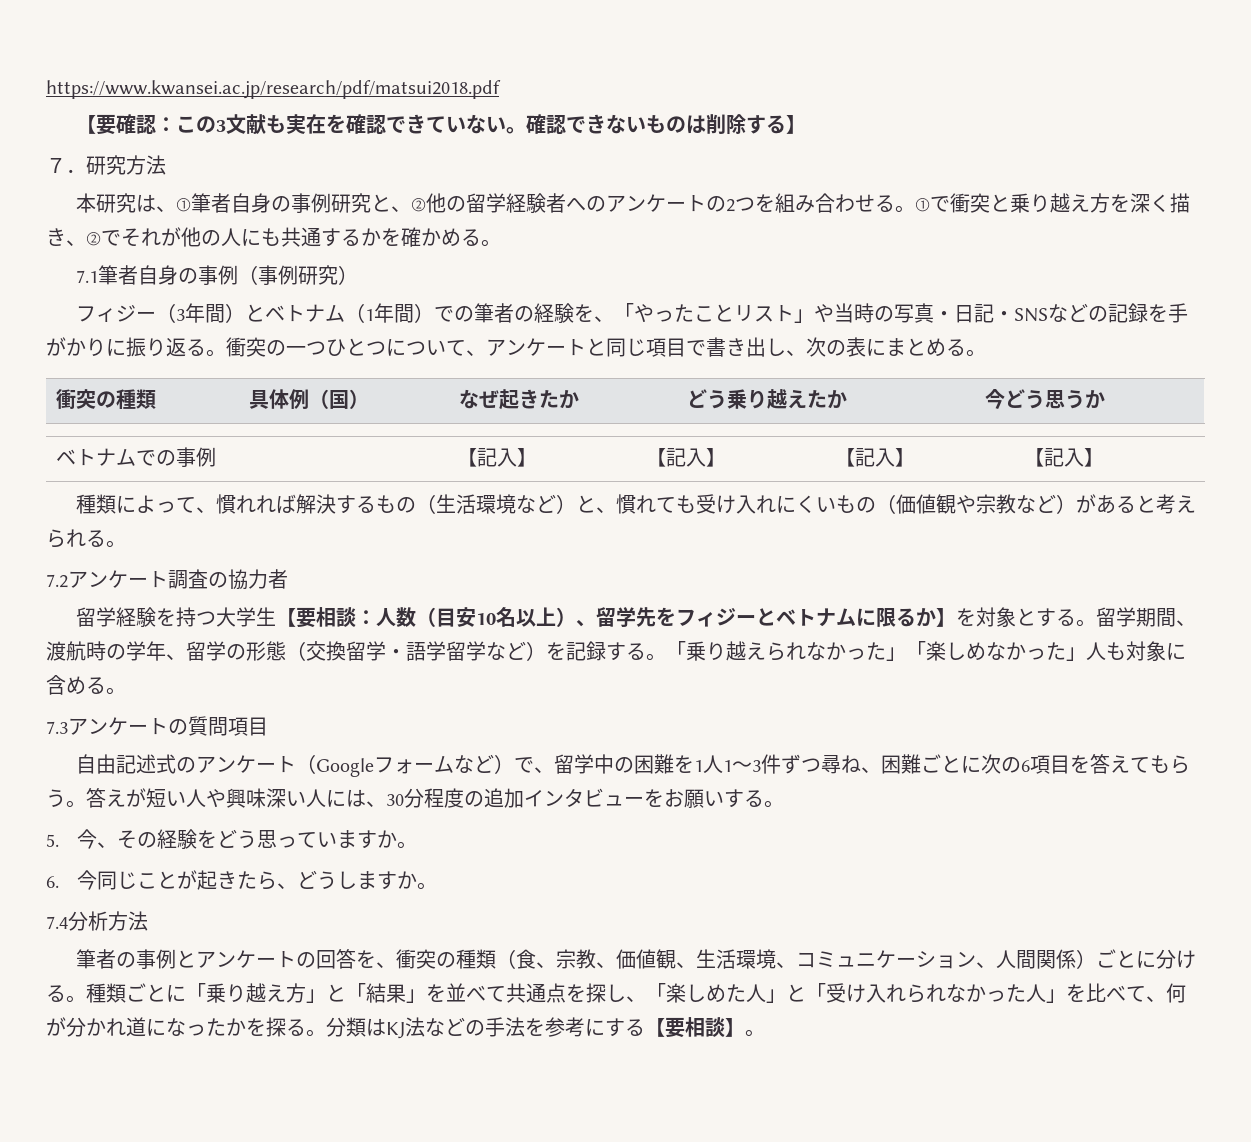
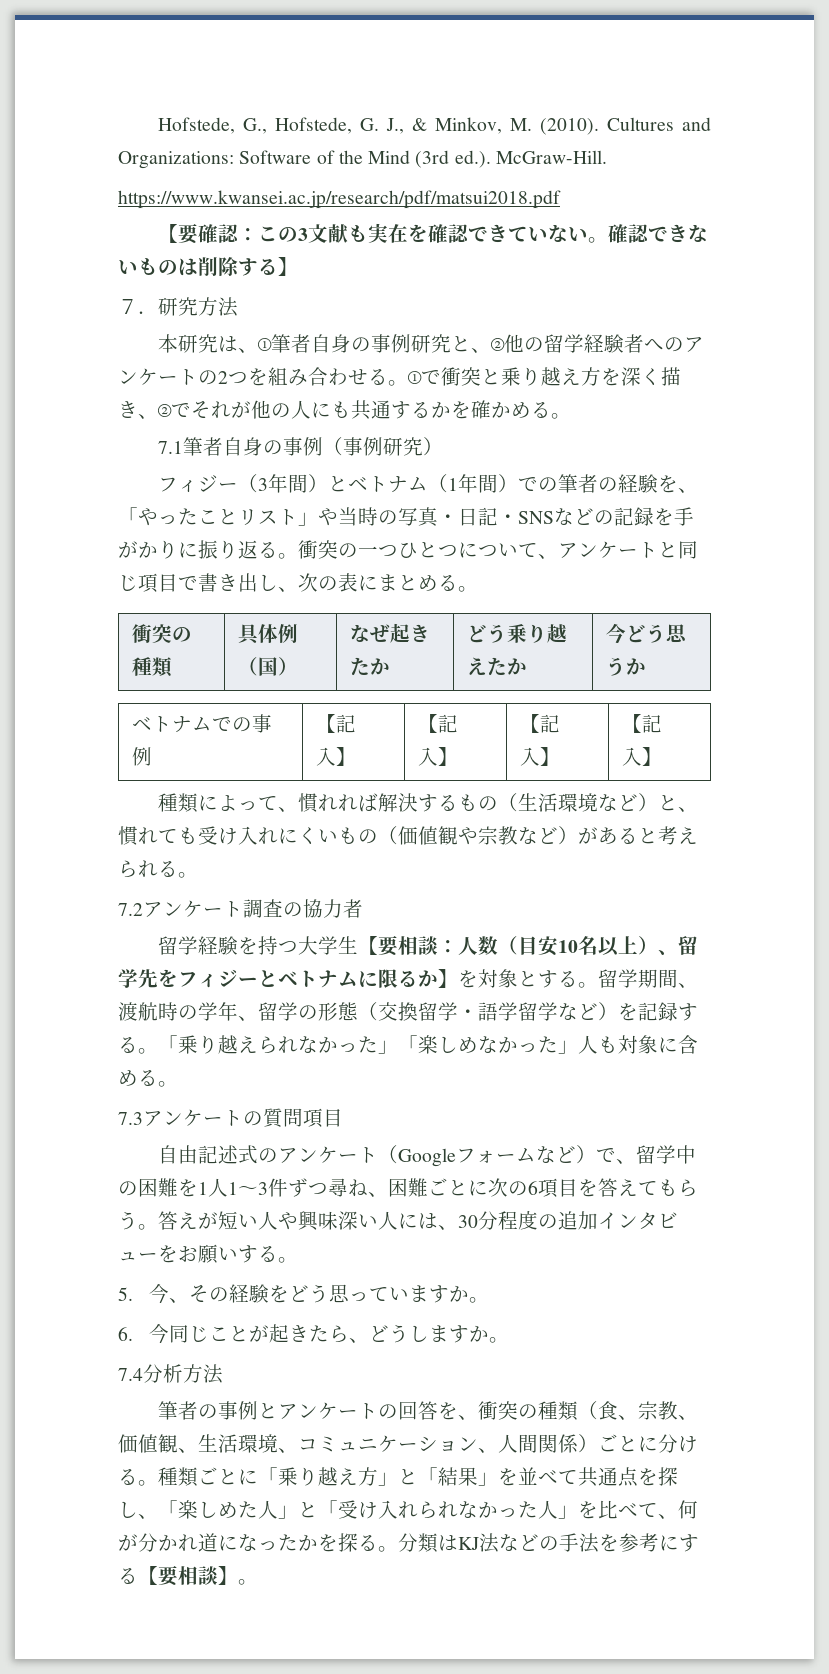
+ Hofstede, G., Hofstede, G. J., & Minkov, M. (2010). Cultures and Organizations: Software of the Mind (3rd ed.). McGraw-Hill.

